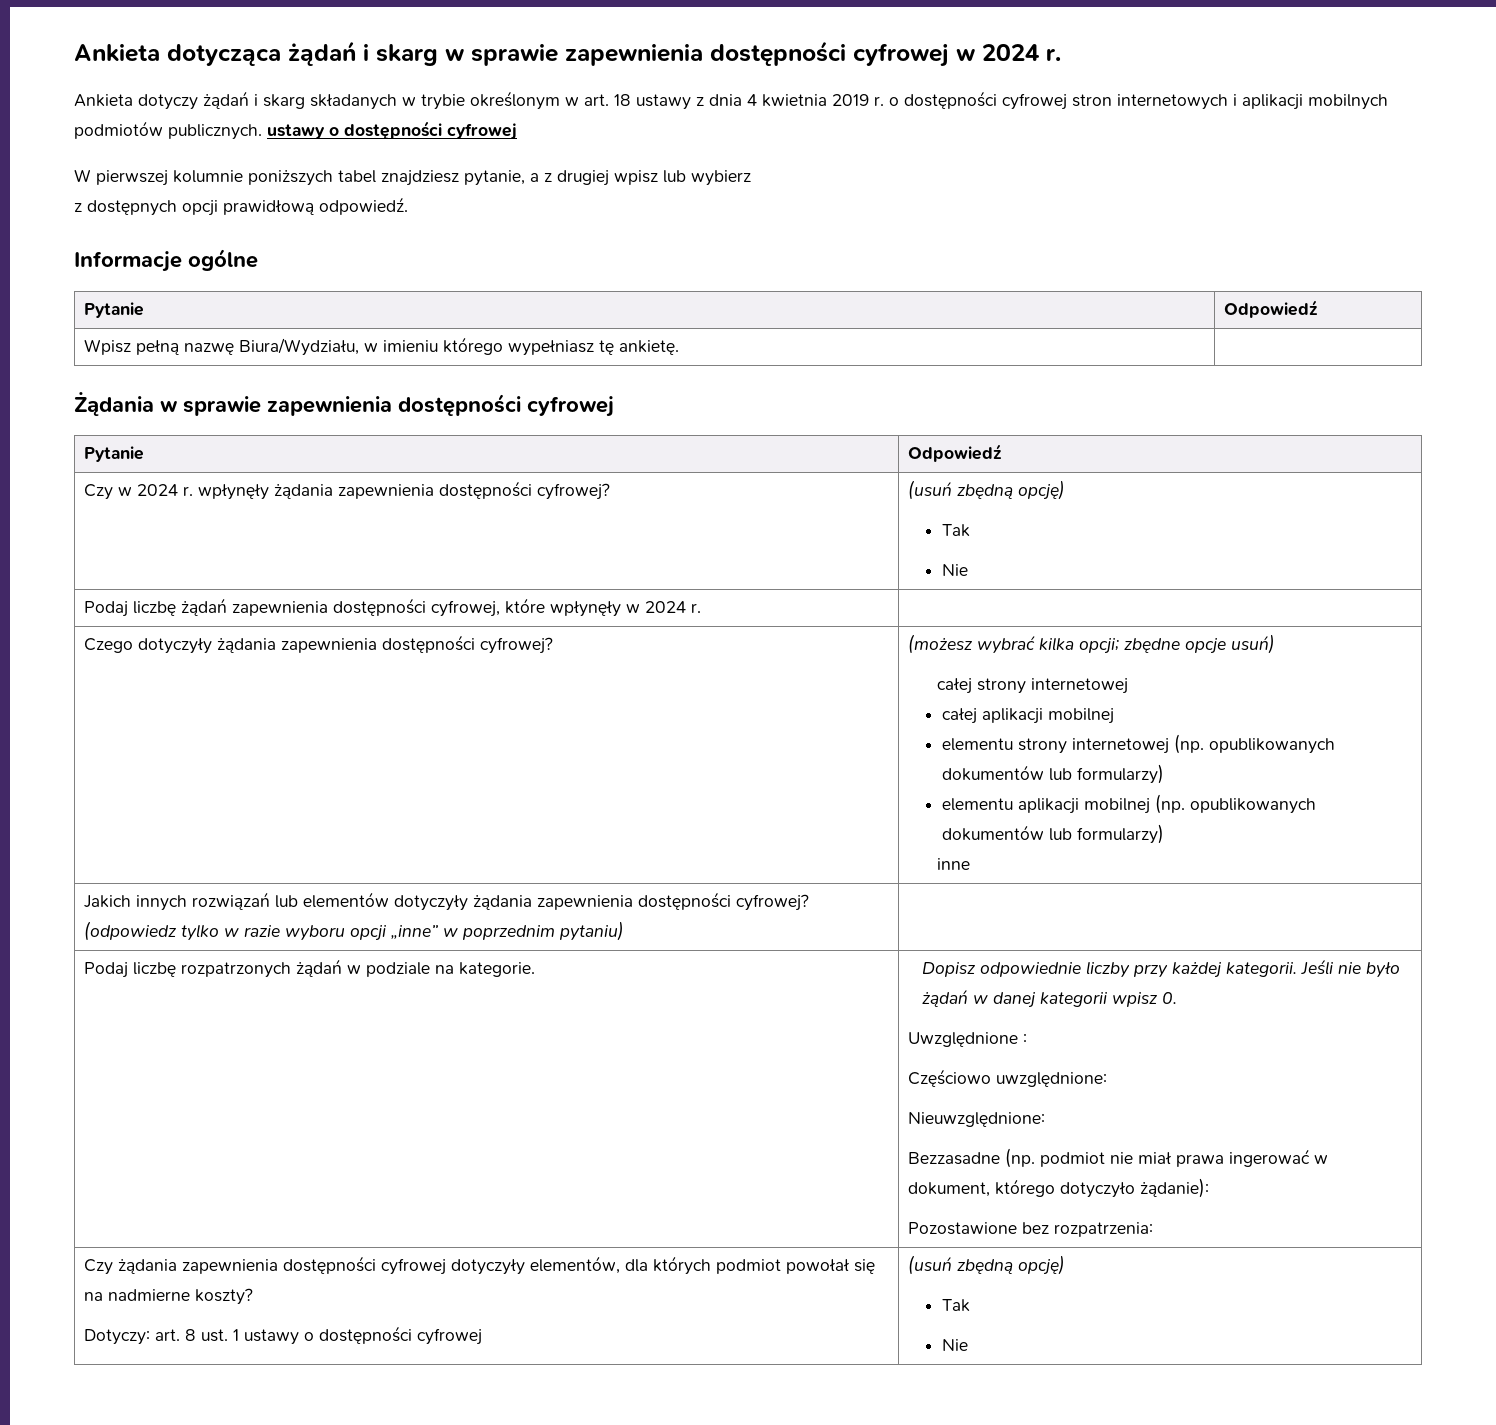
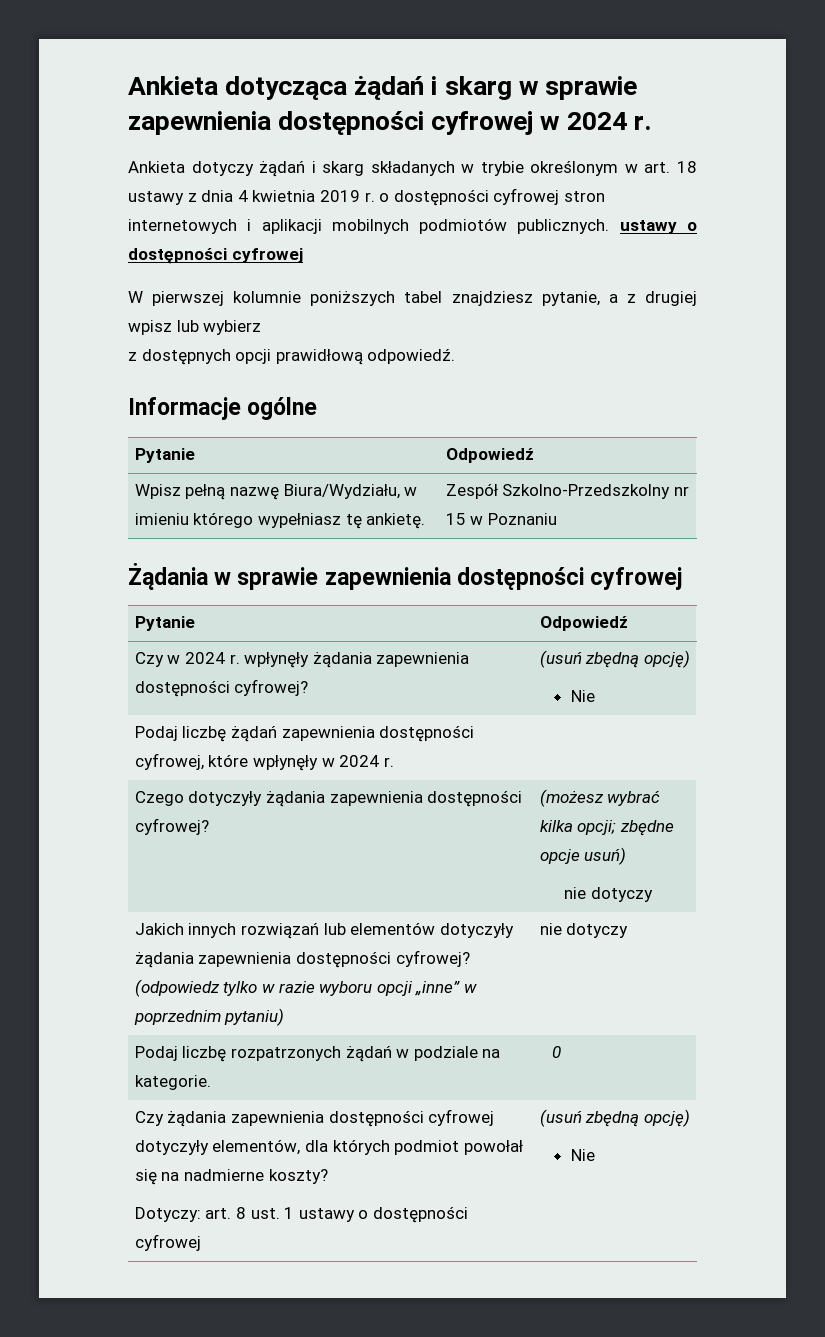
- Wpisz pełną nazwę Biura/Wydziału, w imieniu którego wypełniasz tę ankietę. |
+ Wpisz pełną nazwę Biura/Wydziału, w imieniu którego wypełniasz tę ankietę. | Zespół Szkolno-Przedszkolny nr 15 w Poznaniu
  Czy w 2024 r. wpłynęły żądania zapewnienia dostępności cyfrowej? | (usuń zbędną opcję)
- Tak
  Czego dotyczyły żądania zapewnienia dostępności cyfrowej? | (możesz wybrać kilka opcji; zbędne opcje usuń)
- całej strony internetowej
- całej aplikacji mobilnej
- elementu strony internetowej (np. opublikowanych dokumentów lub formularzy)
- elementu aplikacji mobilnej (np. opublikowanych dokumentów lub formularzy)
- inne
+ nie dotyczy
- Jakich innych rozwiązań lub elementów dotyczyły żądania zapewnienia dostępności cyfrowej? (odpowiedz tylko w razie wyboru opcji „inne” w poprzednim pytaniu) |
+ Jakich innych rozwiązań lub elementów dotyczyły żądania zapewnienia dostępności cyfrowej? (odpowiedz tylko w razie wyboru opcji „inne” w poprzednim pytaniu) | nie dotyczy
- Dopisz odpowiednie liczby przy każdej kategorii. Jeśli nie było żądań w danej kategorii wpisz 0.
- Uwzględnione :
- Częściowo uwzględnione:
- Nieuwzględnione:
- Bezzasadne (np. podmiot nie miał prawa ingerować w dokument, którego dotyczyło żądanie):
- Pozostawione bez rozpatrzenia:
+ 0
  Czy żądania zapewnienia dostępności cyfrowej dotyczyły elementów, dla których podmiot powołał się na nadmierne koszty?
  Dotyczy: art. 8 ust. 1 ustawy o dostępności cyfrowej | (usuń zbędną opcję)
- Tak

